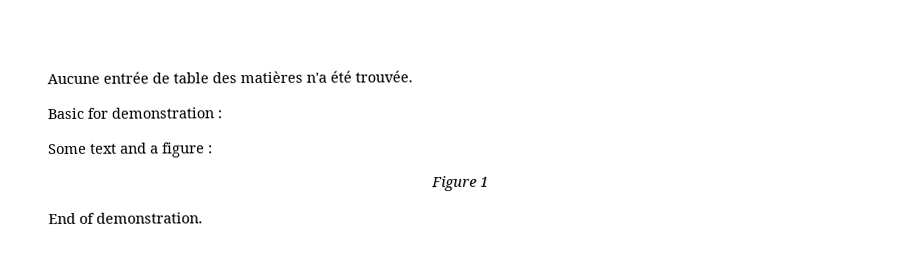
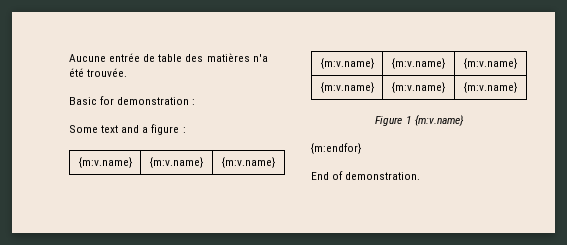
  Some text and a figure :
+ {m:v.name} | {m:v.name} | {m:v.name}
+ {m:v.name} | {m:v.name} | {m:v.name}
+ {m:v.name} | {m:v.name} | {m:v.name}
- Figure 1
+ Figure 1 {m:v.name}
+ {m:endfor}

